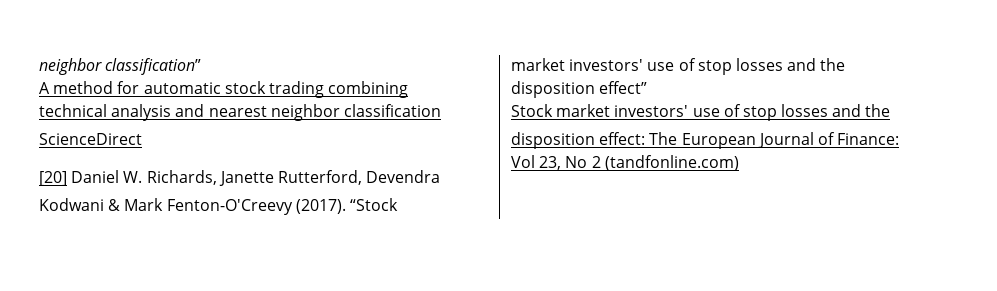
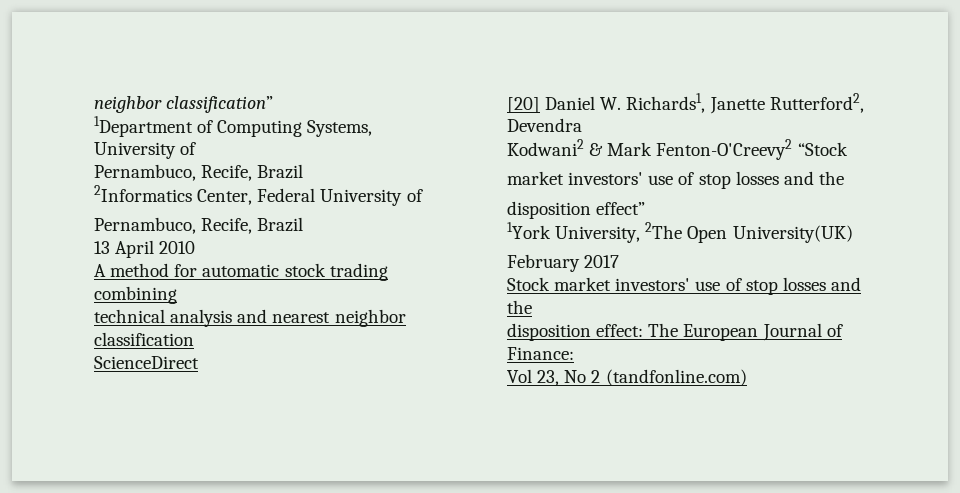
+ 1Department of Computing Systems, University of
+ Pernambuco, Recife, Brazil
+ 2Informatics Center, Federal University of
+ Pernambuco, Recife, Brazil
+ 13 April 2010
- [20] Daniel W. Richards, Janette Rutterford, Devendra
+ [20] Daniel W. Richards1, Janette Rutterford2, Devendra
- Kodwani & Mark Fenton-O'Creevy (2017). “Stock
+ Kodwani2 & Mark Fenton-O'Creevy2 “Stock
+ 1York University, 2The Open University(UK)
+ February 2017

